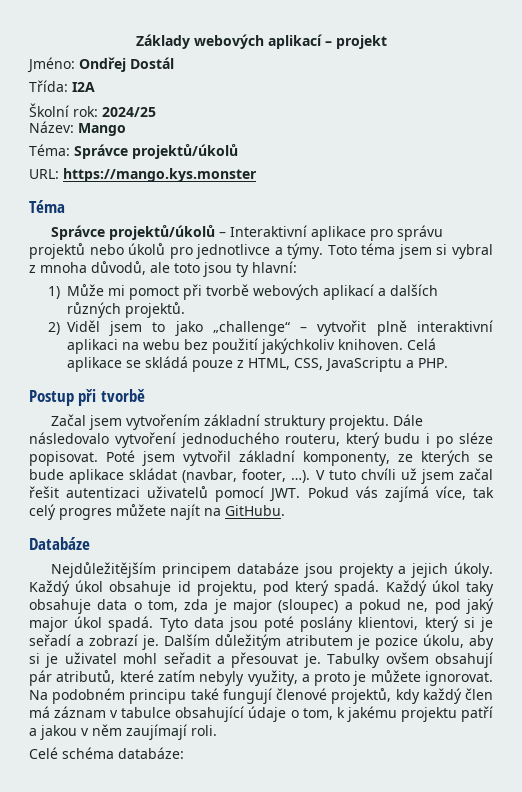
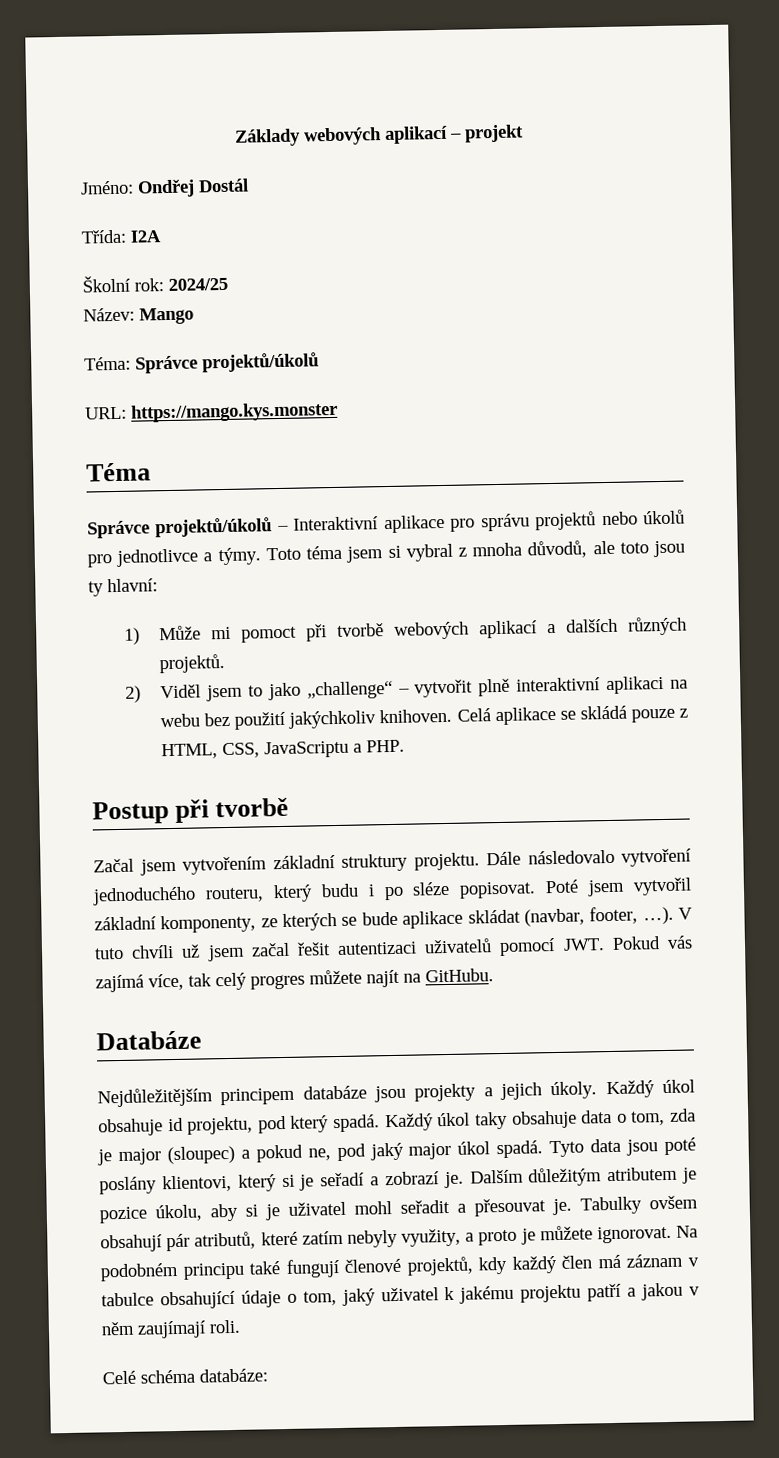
- Na podobném principu také fungují členové projektů, kdy každý člen má záznam v tabulce obsahující údaje o tom, k jakému projektu patří a jakou v něm zaujímají roli.
+ Na podobném principu také fungují členové projektů, kdy každý člen má záznam v tabulce obsahující údaje o tom, jaký uživatel k jakému projektu patří a jakou v něm zaujímají roli.

